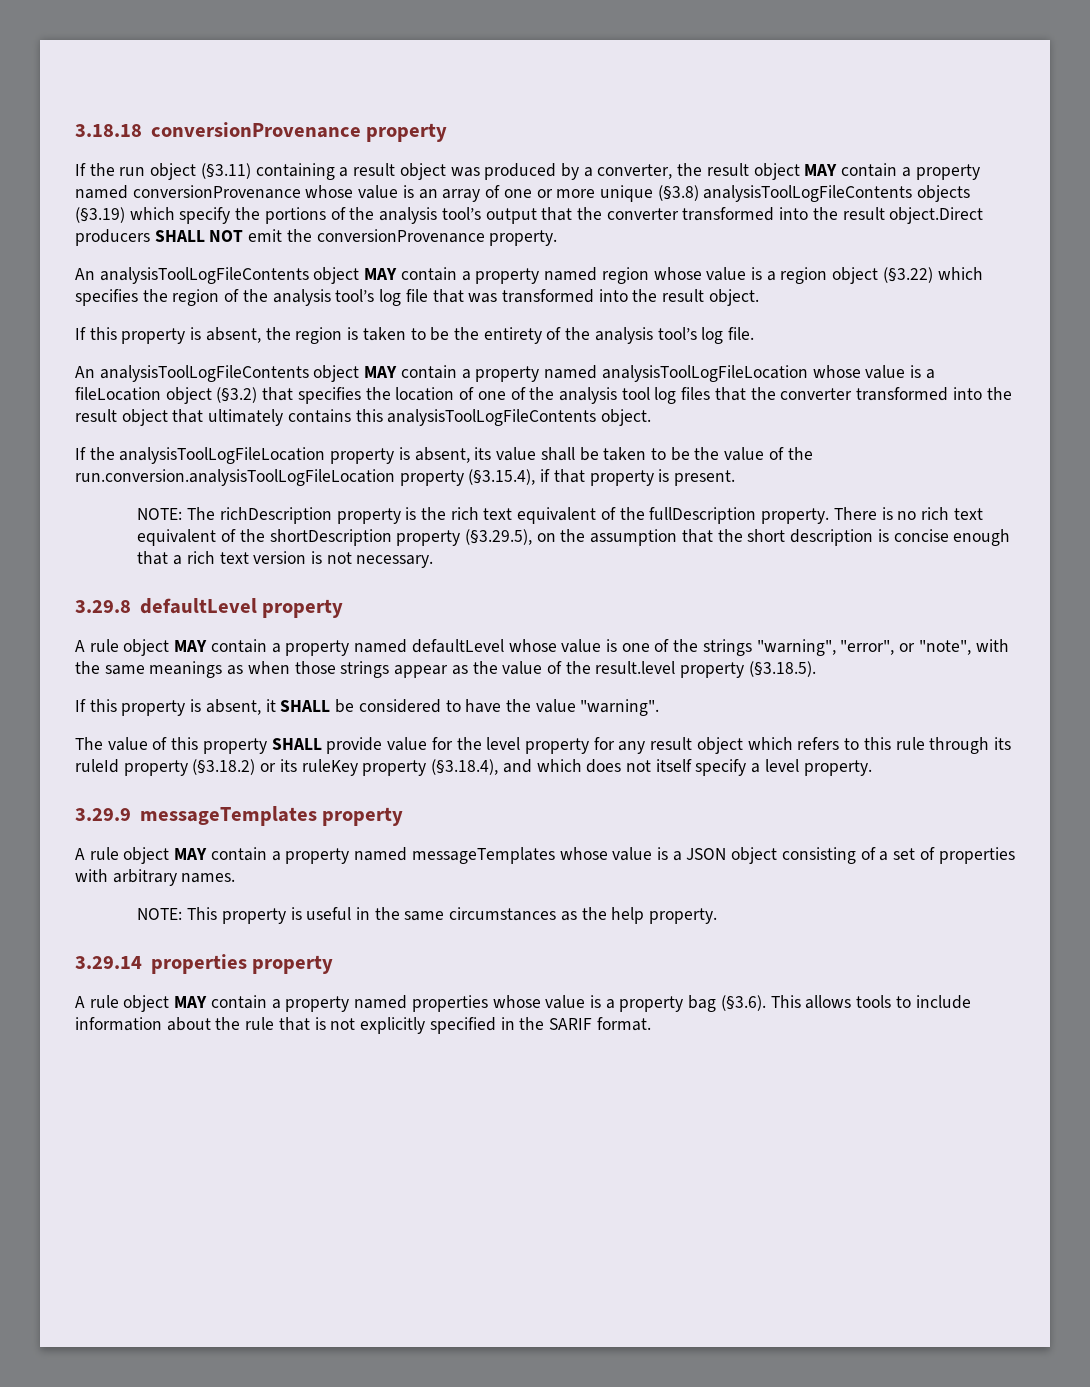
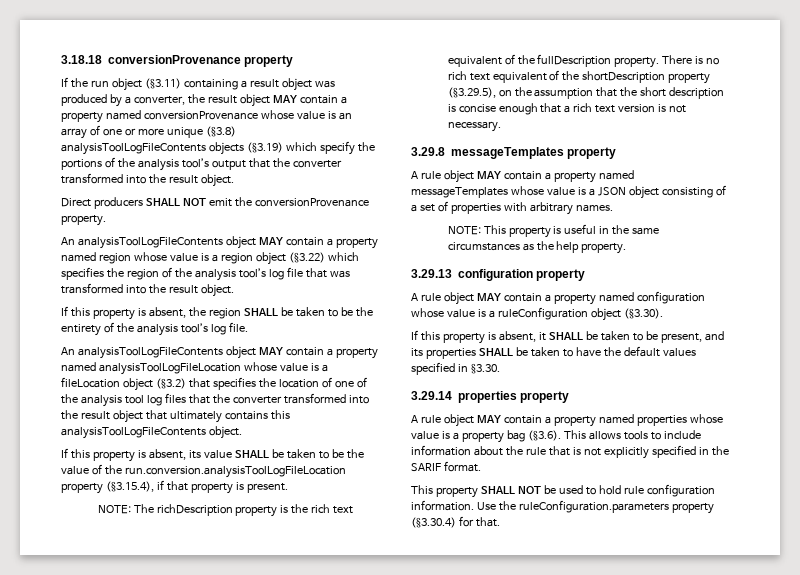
- If the run object (§3.11) containing a result object was produced by a converter, the result object MAY contain a property named conversionProvenance whose value is an array of one or more unique (§3.8) analysisToolLogFileContents objects (§3.19) which specify the portions of the analysis tool’s output that the converter transformed into the result object.Direct producers SHALL NOT emit the conversionProvenance property.
+ If the run object (§3.11) containing a result object was produced by a converter, the result object MAY contain a property named conversionProvenance whose value is an array of one or more unique (§3.8) analysisToolLogFileContents objects (§3.19) which specify the portions of the analysis tool’s output that the converter transformed into the result object.
+ Direct producers SHALL NOT emit the conversionProvenance property.
- If this property is absent, the region is taken to be the entirety of the analysis tool’s log file.
+ If this property is absent, the region SHALL be taken to be the entirety of the analysis tool’s log file.
- If the analysisToolLogFileLocation property is absent, its value shall be taken to be the value of the run.conversion.analysisToolLogFileLocation property (§3.15.4), if that property is present.
+ If this property is absent, its value SHALL be taken to be the value of the run.conversion.analysisToolLogFileLocation property (§3.15.4), if that property is present.
- 3.29.8 defaultLevel property
- A rule object MAY contain a property named defaultLevel whose value is one of the strings "warning", "error", or "note", with the same meanings as when those strings appear as the value of the result.level property (§3.18.5).
- If this property is absent, it SHALL be considered to have the value "warning".
- The value of this property SHALL provide value for the level property for any result object which refers to this rule through its ruleId property (§3.18.2) or its ruleKey property (§3.18.4), and which does not itself specify a level property.
- 3.29.9 messageTemplates property
+ 3.29.8 messageTemplates property
+ 3.29.13 configuration property
+ A rule object MAY contain a property named configuration whose value is a ruleConfiguration object (§3.30).
+ If this property is absent, it SHALL be taken to be present, and its properties SHALL be taken to have the default values specified in §3.30.
+ This property SHALL NOT be used to hold rule configuration information. Use the ruleConfiguration.parameters property (§3.30.4) for that.

